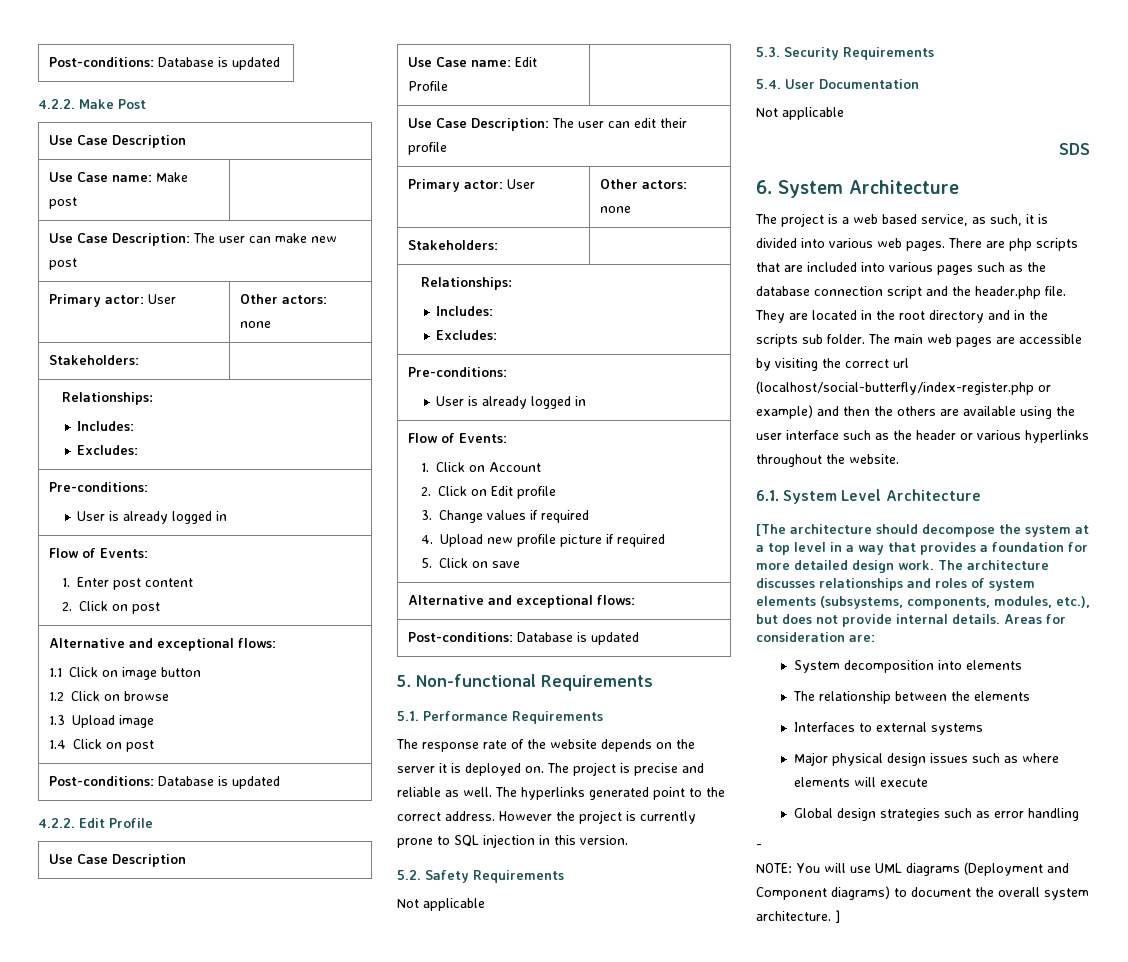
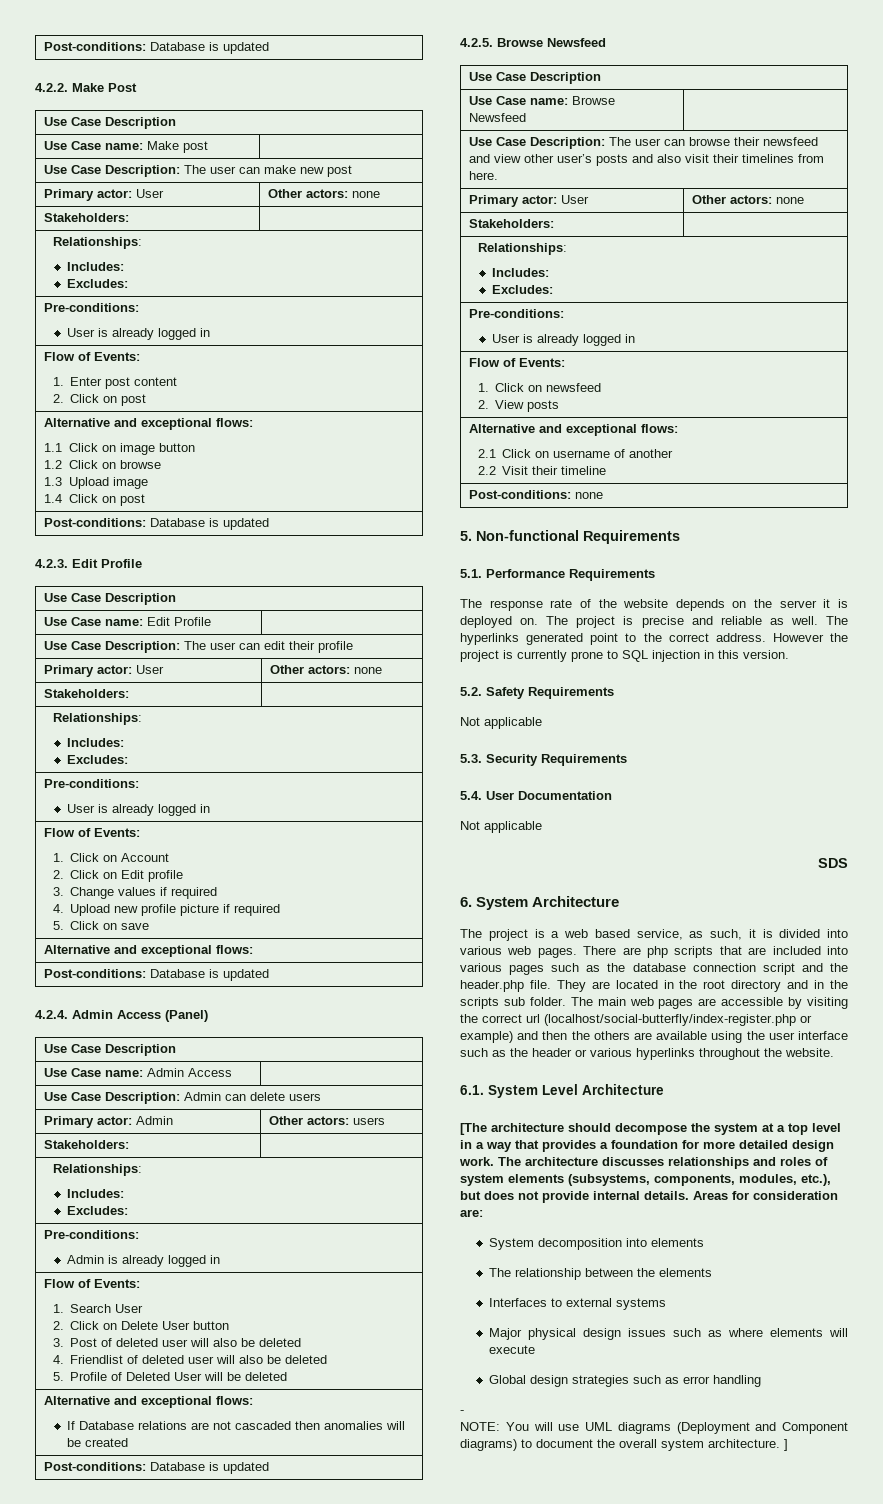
- 4.2.2. Edit Profile
+ 4.2.3. Edit Profile
+ 4.2.4. Admin Access (Panel)
+ Use Case Description
+ Use Case name: Admin Access |
+ Use Case Description: Admin can delete users
+ Primary actor: Admin | Other actors: users
+ Stakeholders: |
+ Relationships:
+ Includes:
+ Excludes:
+ Pre-conditions:
+ Admin is already logged in
+ Flow of Events:
+ 1. Search User
+ 2. Click on Delete User button
+ 3. Post of deleted user will also be deleted
+ 4. Friendlist of deleted user will also be deleted
+ 5. Profile of Deleted User will be deleted
+ Alternative and exceptional flows:
+ If Database relations are not cascaded then anomalies will be created
+ Post-conditions: Database is updated
+ 4.2.5. Browse Newsfeed
+ Use Case Description
+ Use Case name: Browse Newsfeed |
+ Use Case Description: The user can browse their newsfeed and view other user’s posts and also visit their timelines from here.
+ Primary actor: User | Other actors: none
+ Stakeholders: |
+ Relationships:
+ Includes:
+ Excludes:
+ Pre-conditions:
+ User is already logged in
+ Flow of Events:
+ 1. Click on newsfeed
+ 2. View posts
+ Alternative and exceptional flows:
+ 2.1 Click on username of another
+ 2.2 Visit their timeline
+ Post-conditions: none

